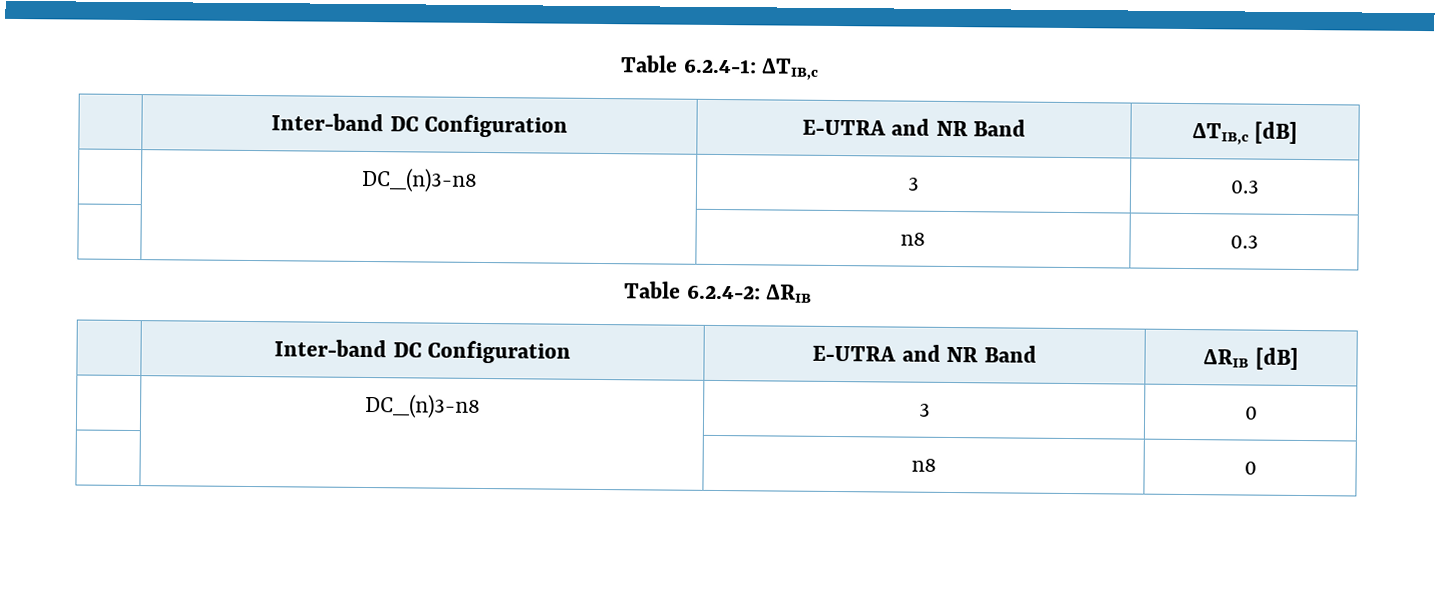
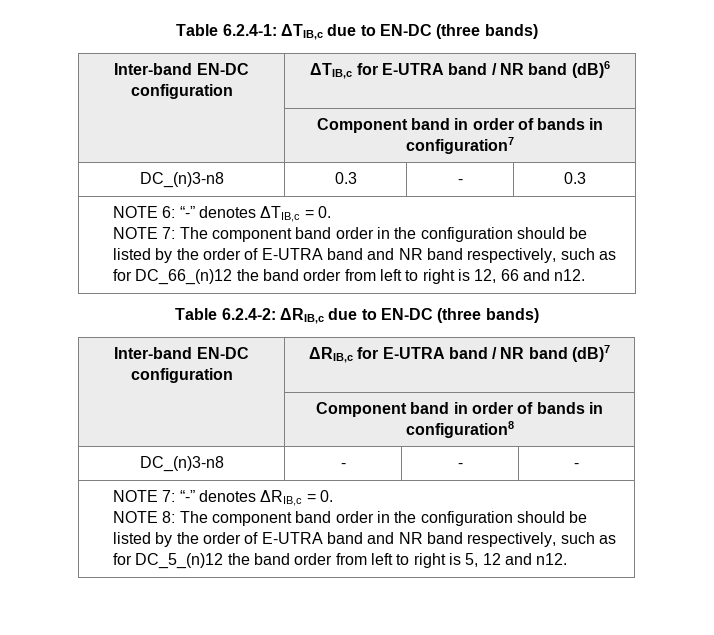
- Table 6.2.4-1: ΔTIB,c
- | Inter-band DC Configuration | E-UTRA and NR Band | ΔTIB,c [dB]
- | DC_(n)3-n8 | 3 | 0.3
- | | n8 | 0.3
- Table 6.2.4-2: ΔRIB
- | Inter-band DC Configuration | E-UTRA and NR Band | ΔRIB [dB]
- | DC_(n)3-n8 | 3 | 0
- | | n8 | 0
+ Table 6.2.4-1: ΔTIB,c due to EN-DC (three bands)
+ Inter-band EN-DC configuration | ΔTIB,c for E-UTRA band / NR band (dB)6
+ | Component band in order of bands in configuration7
+ DC_(n)3-n8 | 0.3 | - | 0.3
+ NOTE 6: “-” denotes ΔTIB,c = 0.
+ NOTE 7: The component band order in the configuration should be listed by the order of E-UTRA band and NR band respectively, such as for DC_66_(n)12 the band order from left to right is 12, 66 and n12.
+ Table 6.2.4-2: ΔRIB,c due to EN-DC (three bands)
+ Inter-band EN-DC configuration | ΔRIB,c for E-UTRA band / NR band (dB)7
+ | Component band in order of bands in configuration8
+ DC_(n)3-n8 | - | - | -
+ NOTE 7: “-” denotes ΔRIB,c = 0.
+ NOTE 8: The component band order in the configuration should be listed by the order of E-UTRA band and NR band respectively, such as for DC_5_(n)12 the band order from left to right is 5, 12 and n12.

